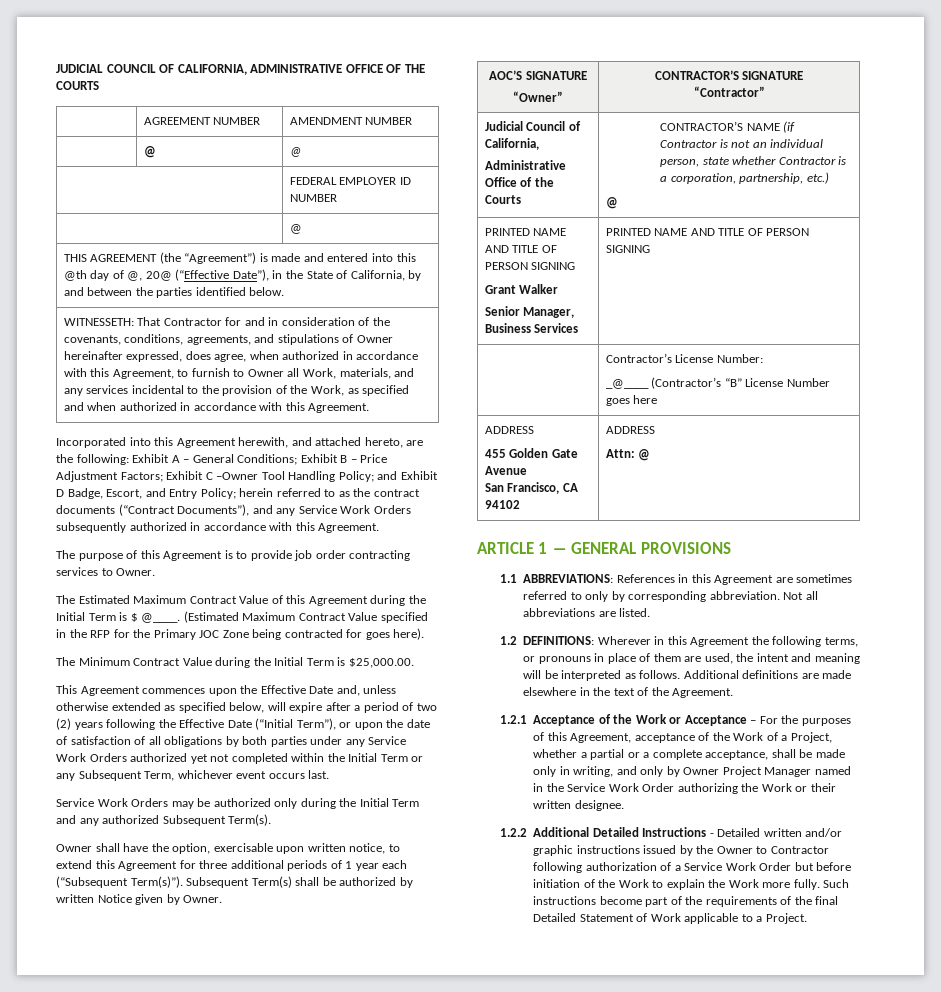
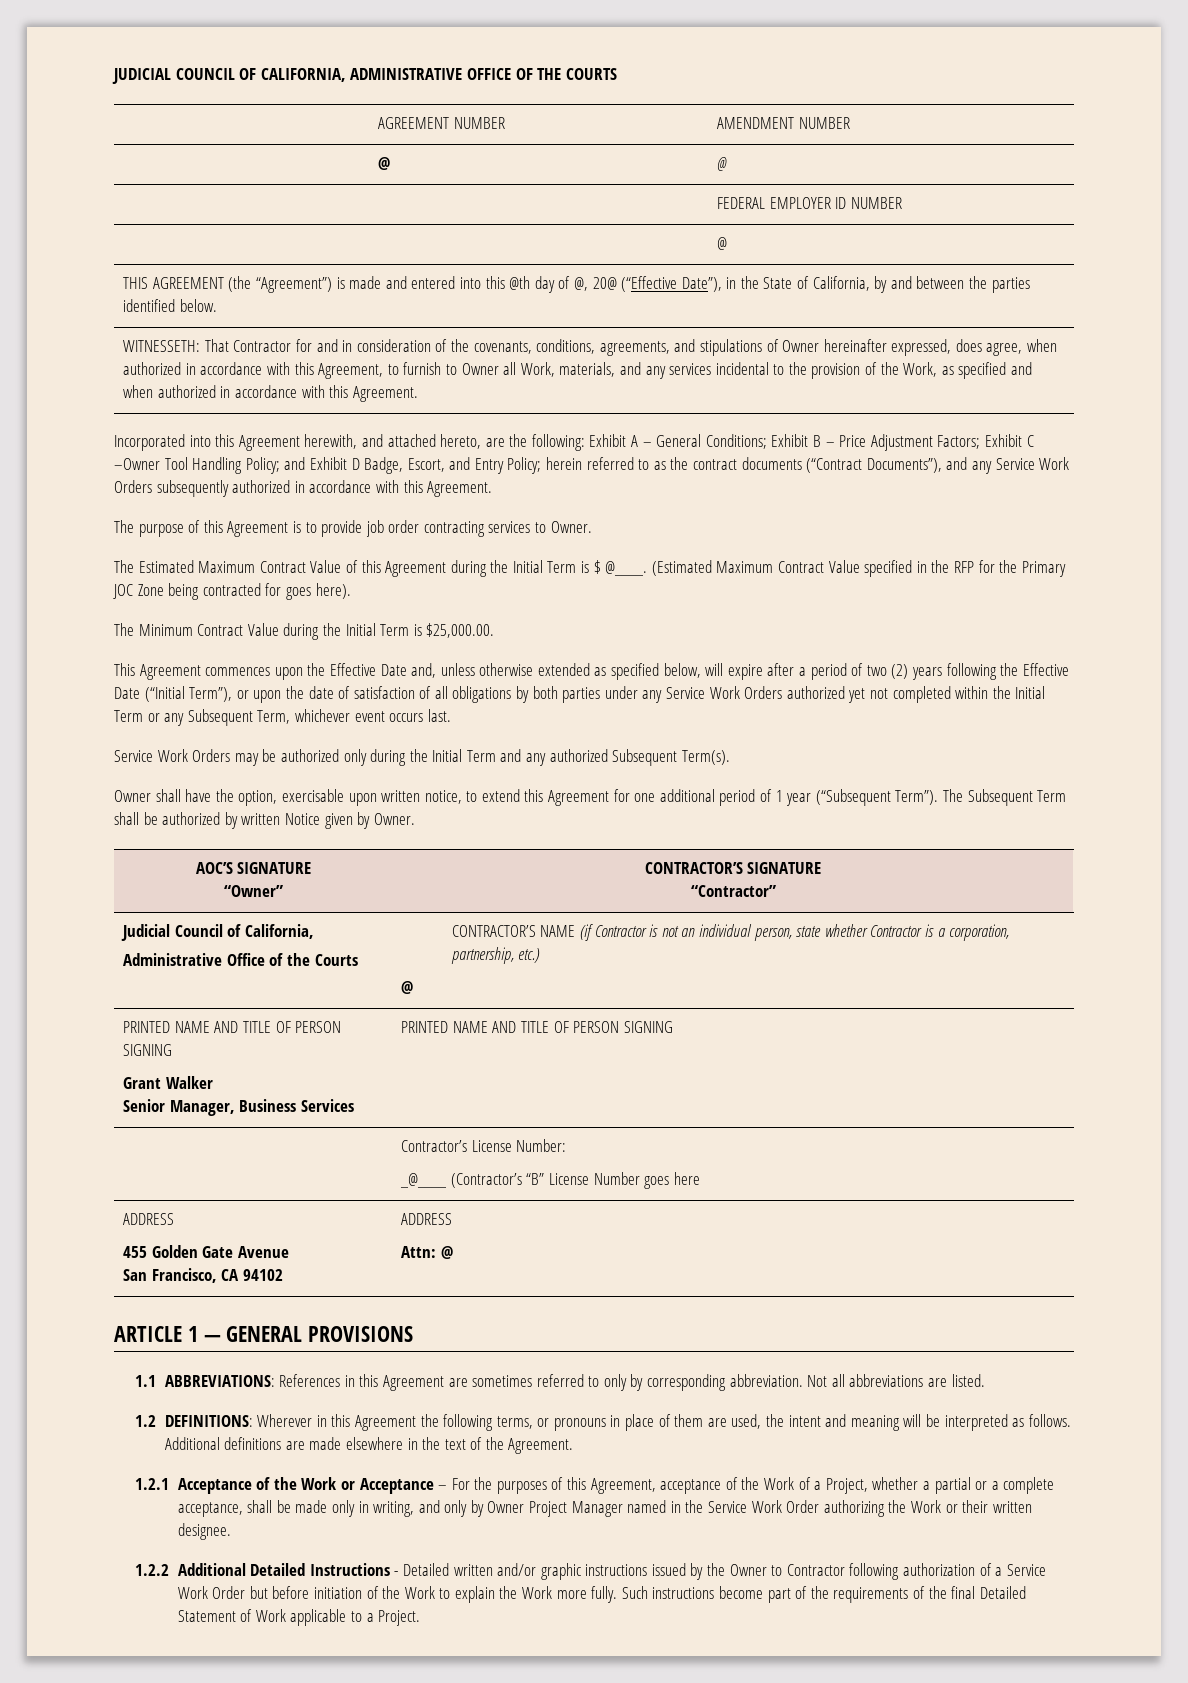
- Owner shall have the option, exercisable upon written notice, to extend this Agreement for three additional periods of 1 year each (“Subsequent Term(s)”). Subsequent Term(s) shall be authorized by written Notice given by Owner.
+ Owner shall have the option, exercisable upon written notice, to extend this Agreement for one additional period of 1 year (“Subsequent Term”). The Subsequent Term shall be authorized by written Notice given by Owner.

